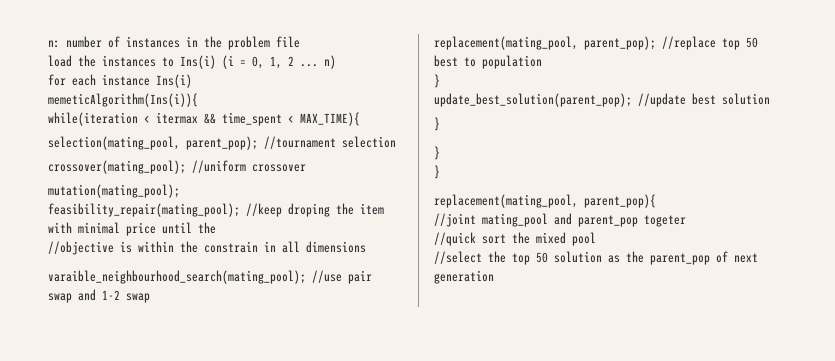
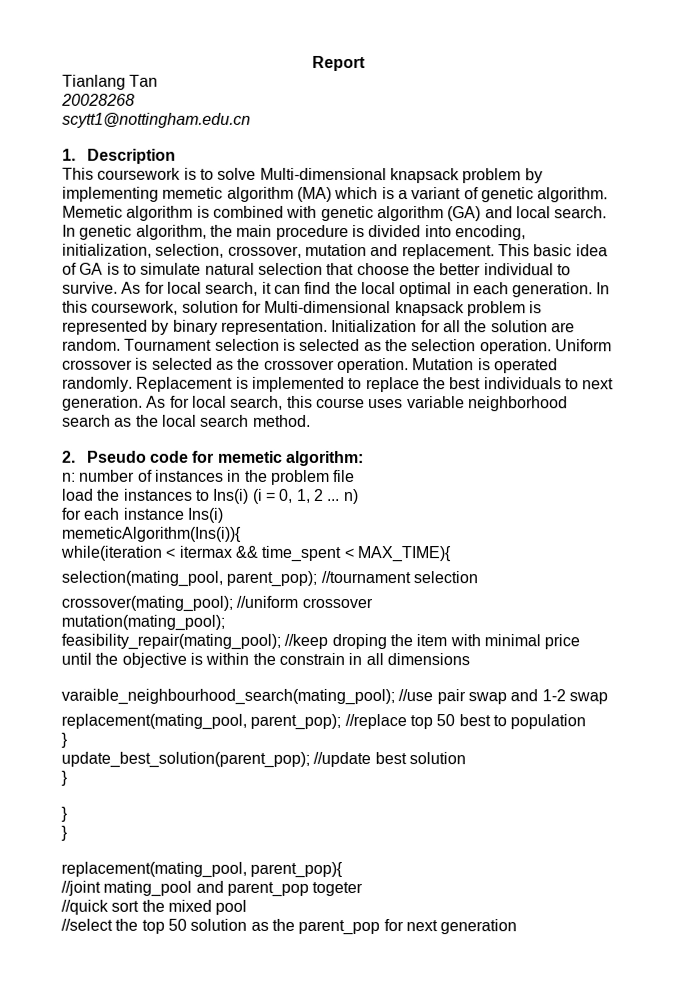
+ Report
+ Tianlang Tan
+ 20028268
+ scytt1@nottingham.edu.cn
+ 1. Description
+ This coursework is to solve Multi-dimensional knapsack problem by implementing memetic algorithm (MA) which is a variant of genetic algorithm. Memetic algorithm is combined with genetic algorithm (GA) and local search. In genetic algorithm, the main procedure is divided into encoding, initialization, selection, crossover, mutation and replacement. This basic idea of GA is to simulate natural selection that choose the better individual to survive. As for local search, it can find the local optimal in each generation. In this coursework, solution for Multi-dimensional knapsack problem is represented by binary representation. Initialization for all the solution are random. Tournament selection is selected as the selection operation. Uniform crossover is selected as the crossover operation. Mutation is operated randomly. Replacement is implemented to replace the best individuals to next generation. As for local search, this course uses variable neighborhood search as the local search method.
+ 2. Pseudo code for memetic algorithm:
- feasibility_repair(mating_pool); //keep droping the item with minimal price until the
- //objective is within the constrain in all dimensions
+ feasibility_repair(mating_pool); //keep droping the item with minimal price until the objective is within the constrain in all dimensions
- //select the top 50 solution as the parent_pop of next generation
+ //select the top 50 solution as the parent_pop for next generation

